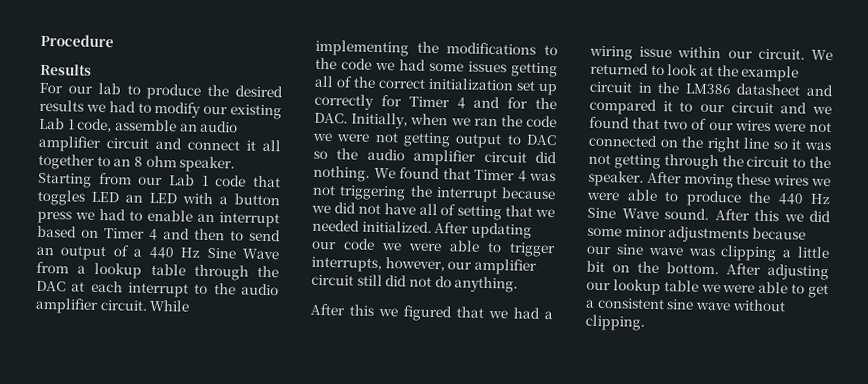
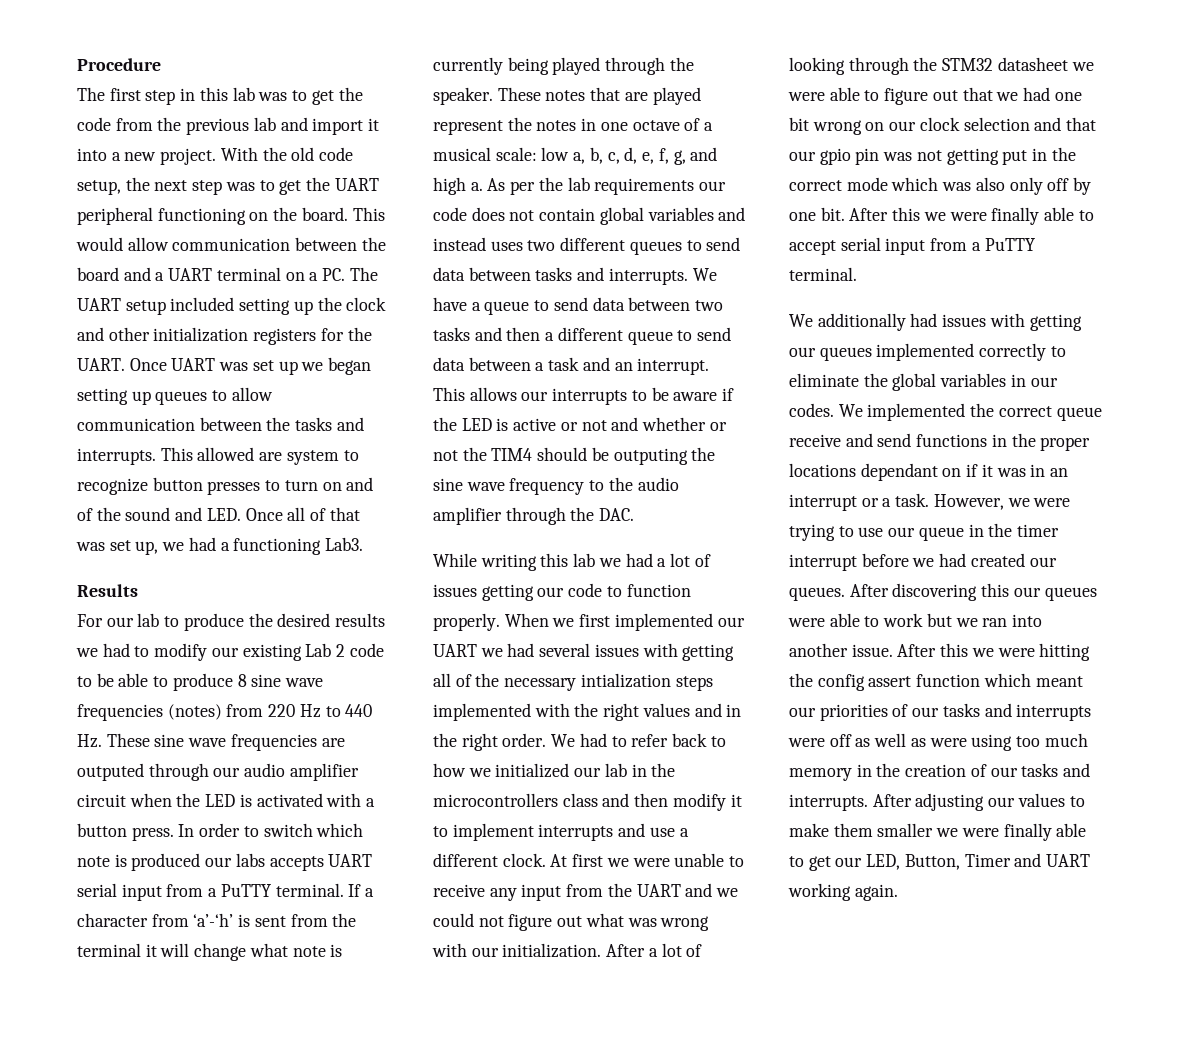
+ The first step in this lab was to get the code from the previous lab and import it into a new project. With the old code setup, the next step was to get the UART peripheral functioning on the board. This would allow communication between the board and a UART terminal on a PC. The UART setup included setting up the clock and other initialization registers for the UART. Once UART was set up we began setting up queues to allow communication between the tasks and interrupts. This allowed are system to recognize button presses to turn on and of the sound and LED. Once all of that was set up, we had a functioning Lab3.
- For our lab to produce the desired results we had to modify our existing Lab 1 code, assemble an audio amplifier circuit and connect it all together to an 8 ohm speaker. Starting from our Lab 1 code that toggles LED an LED with a button press we had to enable an interrupt based on Timer 4 and then to send an output of a 440 Hz Sine Wave from a lookup table through the DAC at each interrupt to the audio amplifier circuit. While implementing the modifications to the code we had some issues getting all of the correct initialization set up correctly for Timer 4 and for the DAC. Initially, when we ran the code we were not getting output to DAC so the audio amplifier circuit did nothing. We found that Timer 4 was not triggering the interrupt because we did not have all of setting that we needed initialized. After updating our code we were able to trigger interrupts, however, our amplifier circuit still did not do anything.
- After this we figured that we had a wiring issue within our circuit. We returned to look at the example circuit in the LM386 datasheet and compared it to our circuit and we found that two of our wires were not connected on the right line so it was not getting through the circuit to the speaker. After moving these wires we were able to produce the 440 Hz Sine Wave sound. After this we did some minor adjustments because our sine wave was clipping a little bit on the bottom. After adjusting our lookup table we were able to get a consistent sine wave without clipping.
+ For our lab to produce the desired results we had to modify our existing Lab 2 code to be able to produce 8 sine wave frequencies (notes) from 220 Hz to 440 Hz. These sine wave frequencies are outputed through our audio amplifier circuit when the LED is activated with a button press. In order to switch which note is produced our labs accepts UART serial input from a PuTTY terminal. If a character from ‘a’-‘h’ is sent from the terminal it will change what note is currently being played through the speaker. These notes that are played represent the notes in one octave of a musical scale: low a, b, c, d, e, f, g, and high a. As per the lab requirements our code does not contain global variables and instead uses two different queues to send data between tasks and interrupts. We have a queue to send data between two tasks and then a different queue to send data between a task and an interrupt. This allows our interrupts to be aware if the LED is active or not and whether or not the TIM4 should be outputing the sine wave frequency to the audio amplifier through the DAC.
+ While writing this lab we had a lot of issues getting our code to function properly. When we first implemented our UART we had several issues with getting all of the necessary intialization steps implemented with the right values and in the right order. We had to refer back to how we initialized our lab in the microcontrollers class and then modify it to implement interrupts and use a different clock. At first we were unable to receive any input from the UART and we could not figure out what was wrong with our initialization. After a lot of looking through the STM32 datasheet we were able to figure out that we had one bit wrong on our clock selection and that our gpio pin was not getting put in the correct mode which was also only off by one bit. After this we were finally able to accept serial input from a PuTTY terminal.
+ We additionally had issues with getting our queues implemented correctly to eliminate the global variables in our codes. We implemented the correct queue receive and send functions in the proper locations dependant on if it was in an interrupt or a task. However, we were trying to use our queue in the timer interrupt before we had created our queues. After discovering this our queues were able to work but we ran into another issue. After this we were hitting the config assert function which meant our priorities of our tasks and interrupts were off as well as were using too much memory in the creation of our tasks and interrupts. After adjusting our values to make them smaller we were finally able to get our LED, Button, Timer and UART working again.

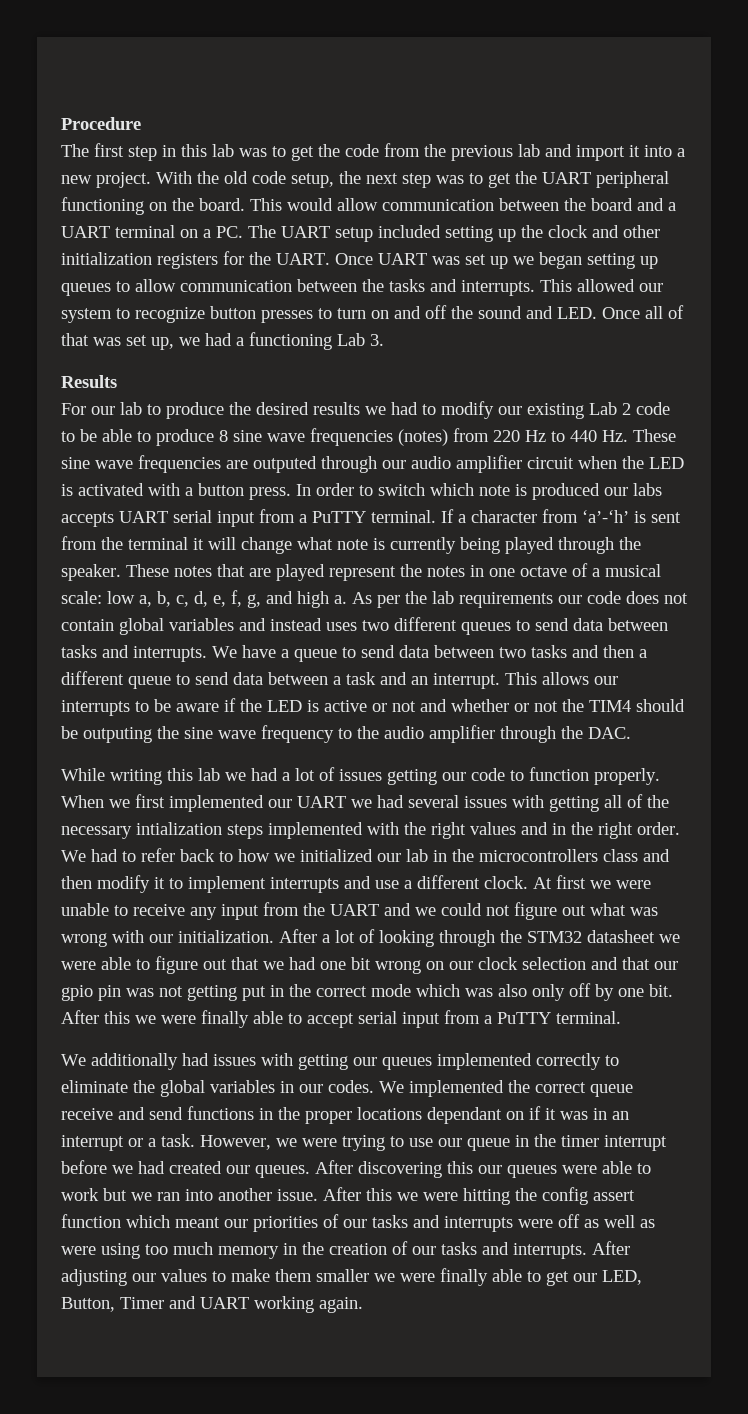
- This allowed are system to recognize button presses to turn on and of the sound and LED. Once all of that was set up, we had a functioning Lab3.
+ This allowed our system to recognize button presses to turn on and off the sound and LED. Once all of that was set up, we had a functioning Lab 3.

